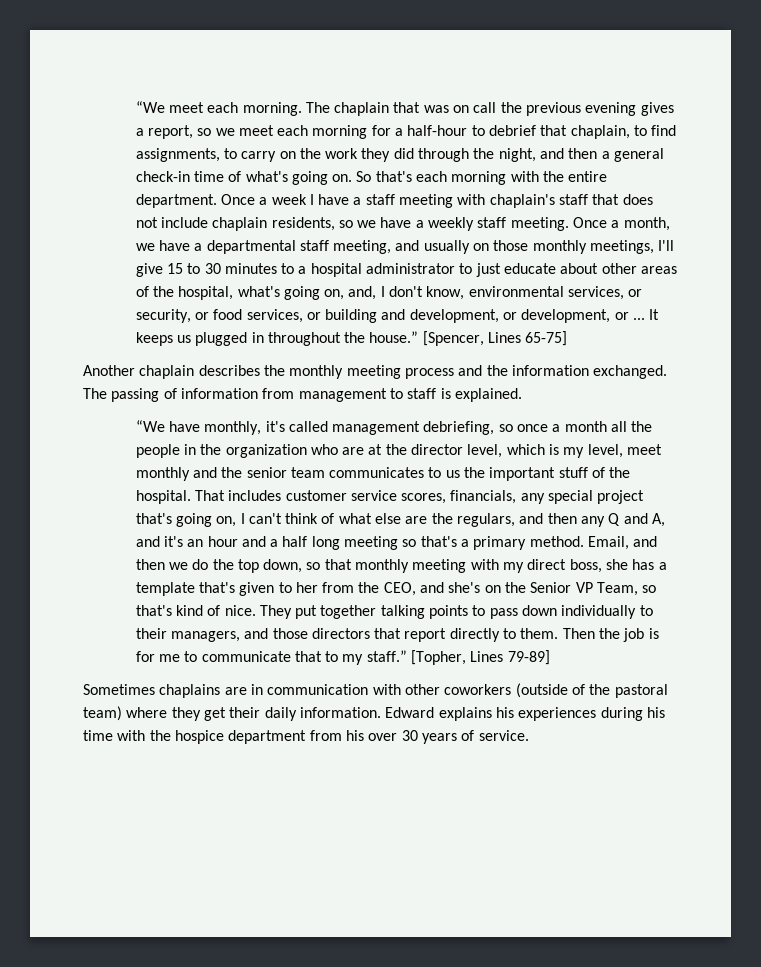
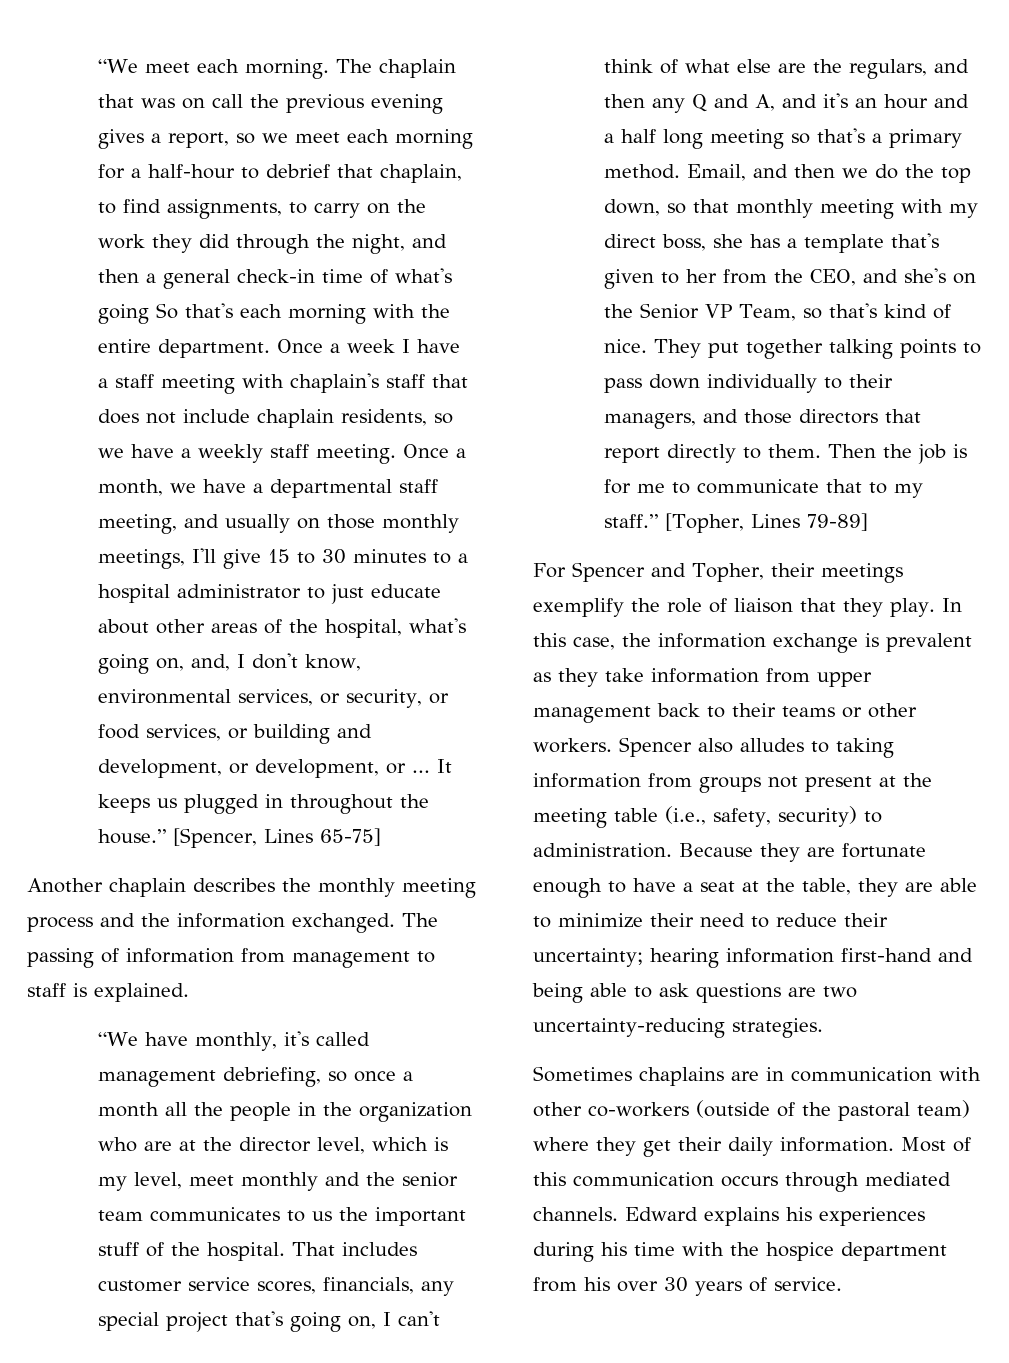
- The chaplain that was on call the previous evening gives a report, so we meet each morning for a half-hour to debrief that chaplain, to find assignments, to carry on the work they did through the night, and then a general check-in time of what's going on. So that's each morning with the entire department.
+ The chaplain that was on call the previous evening gives a report, so we meet each morning for a half-hour to debrief that chaplain, to find assignments, to carry on the work they did through the night, and then a general check-in time of what's going So that's each morning with the entire department.
+ For Spencer and Topher, their meetings exemplify the role of liaison that they play. In this case, the information exchange is prevalent as they take information from upper management back to their teams or other workers. Spencer also alludes to taking information from groups not present at the meeting table (i.e., safety, security) to administration. Because they are fortunate enough to have a seat at the table, they are able to minimize their need to reduce their uncertainty; hearing information first-hand and being able to ask questions are two uncertainty-reducing strategies.
- Sometimes chaplains are in communication with other coworkers (outside of the pastoral team) where they get their daily information.
+ Sometimes chaplains are in communication with other co-workers (outside of the pastoral team) where they get their daily information.
+ Most of this communication occurs through mediated channels.

